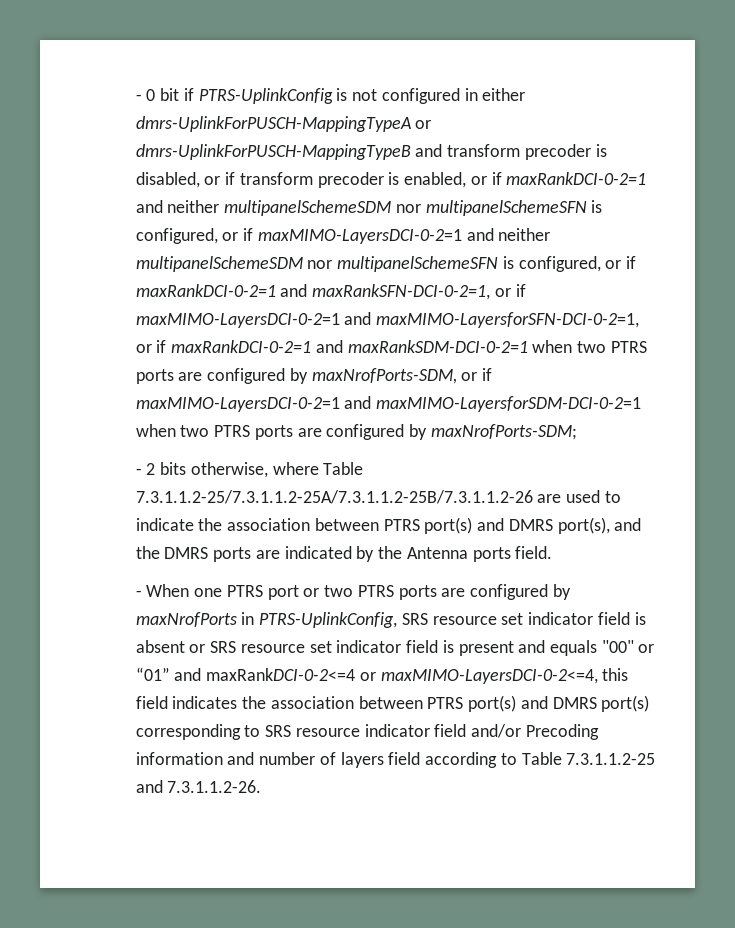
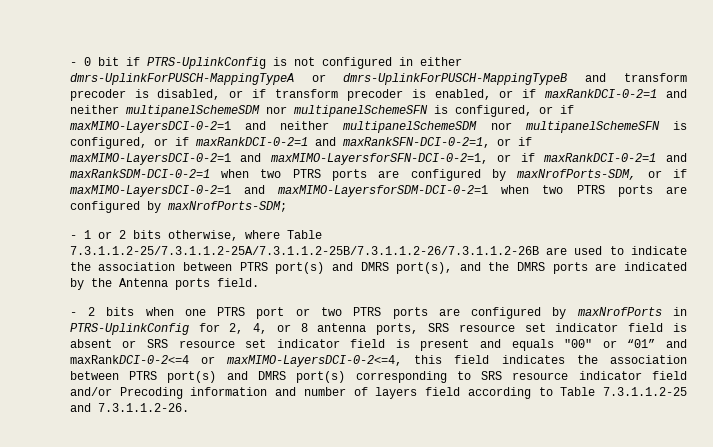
- - 2 bits otherwise, where Table 7.3.1.1.2-25/7.3.1.1.2-25A/7.3.1.1.2-25B/7.3.1.1.2-26 are used to indicate the association between PTRS port(s) and DMRS port(s), and the DMRS ports are indicated by the Antenna ports field.
+ - 1 or 2 bits otherwise, where Table 7.3.1.1.2-25/7.3.1.1.2-25A/7.3.1.1.2-25B/7.3.1.1.2-26/7.3.1.1.2-26B are used to indicate the association between PTRS port(s) and DMRS port(s), and the DMRS ports are indicated by the Antenna ports field.
- - When one PTRS port or two PTRS ports are configured by maxNrofPorts in PTRS-UplinkConfig, SRS resource set indicator field is absent or SRS resource set indicator field is present and equals "00" or “01” and maxRankDCI-0-2<=4 or maxMIMO-LayersDCI-0-2<=4, this field indicates the association between PTRS port(s) and DMRS port(s) corresponding to SRS resource indicator field and/or Precoding information and number of layers field according to Table 7.3.1.1.2-25 and 7.3.1.1.2-26.
+ - 2 bits when one PTRS port or two PTRS ports are configured by maxNrofPorts in PTRS-UplinkConfig for 2, 4, or 8 antenna ports, SRS resource set indicator field is absent or SRS resource set indicator field is present and equals "00" or “01” and maxRankDCI-0-2<=4 or maxMIMO-LayersDCI-0-2<=4, this field indicates the association between PTRS port(s) and DMRS port(s) corresponding to SRS resource indicator field and/or Precoding information and number of layers field according to Table 7.3.1.1.2-25 and 7.3.1.1.2-26.

